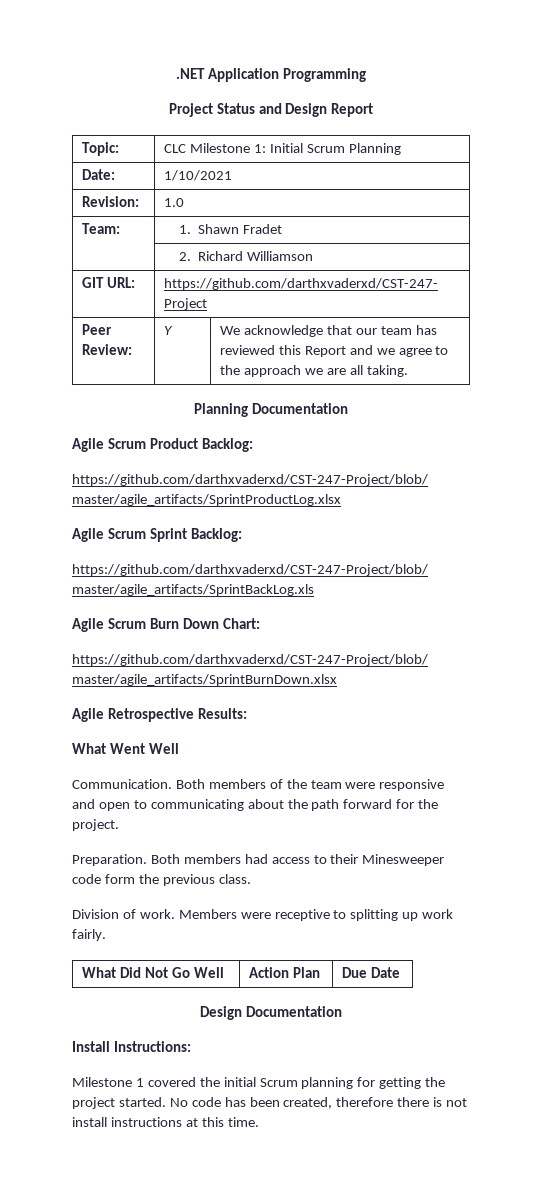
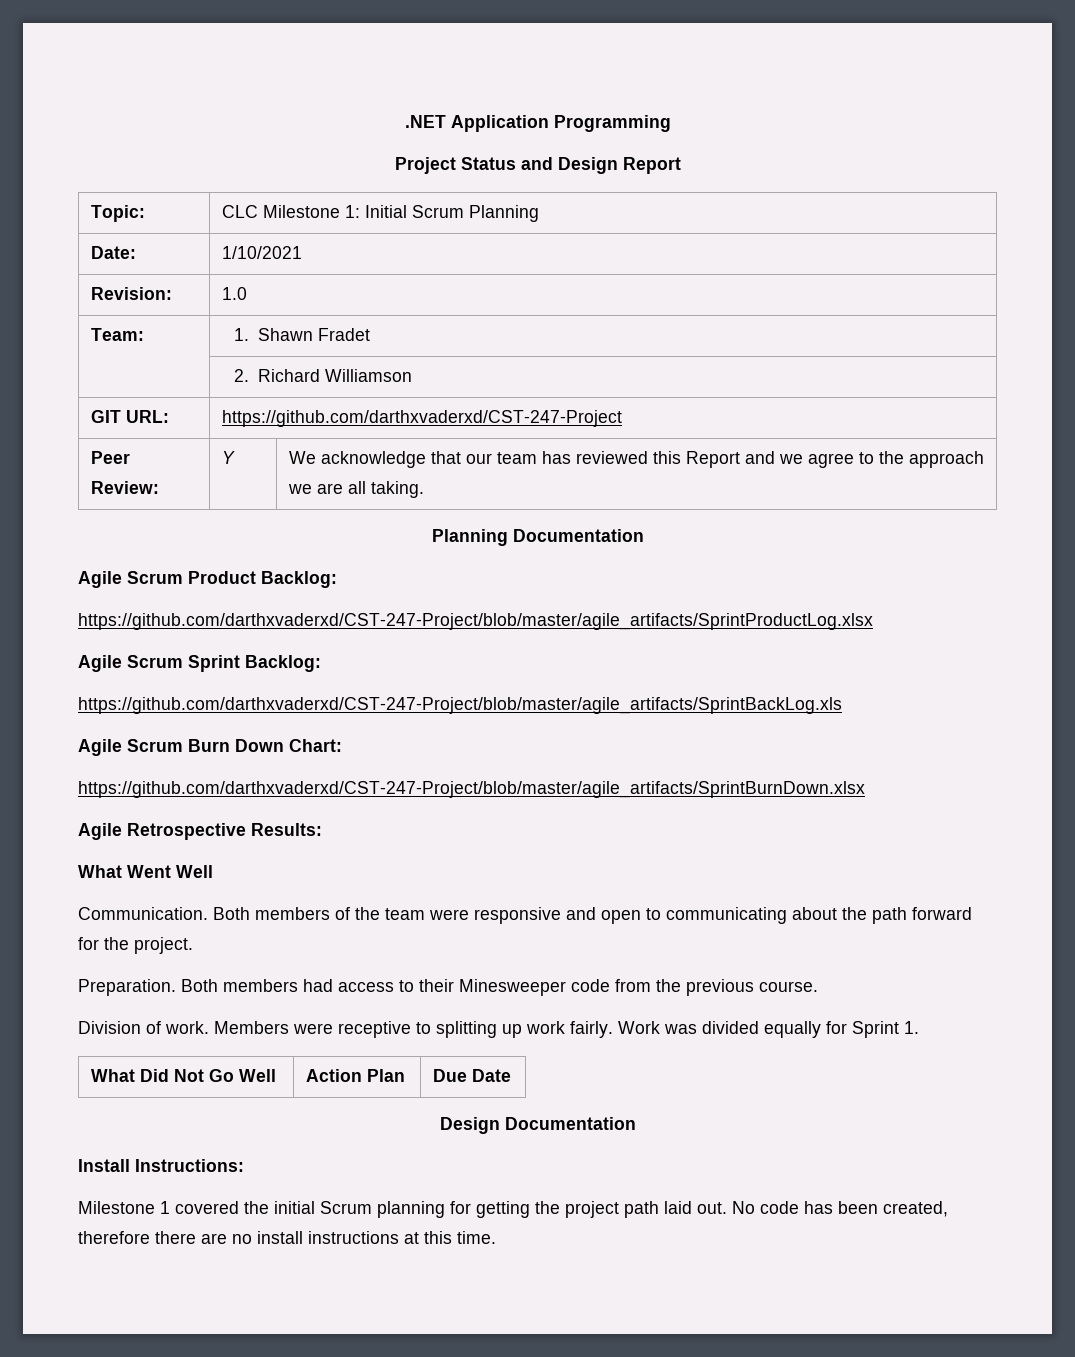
- Both members had access to their Minesweeper code form the previous class.
+ Both members had access to their Minesweeper code from the previous course.
+ Work was divided equally for Sprint 1.
- Milestone 1 covered the initial Scrum planning for getting the project started.
+ Milestone 1 covered the initial Scrum planning for getting the project path laid out.
- No code has been created, therefore there is not install instructions at this time.
+ No code has been created, therefore there are no install instructions at this time.

